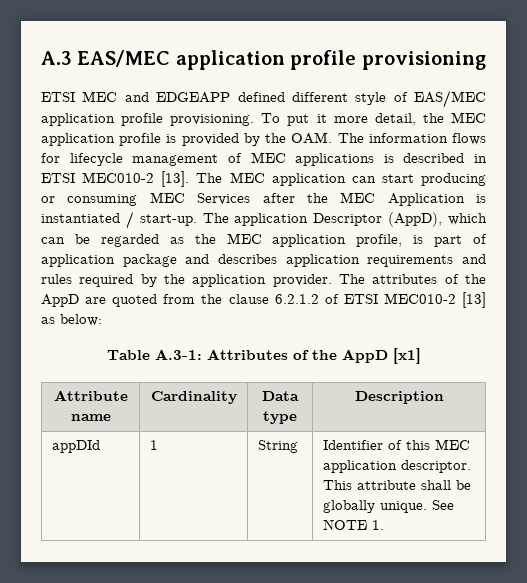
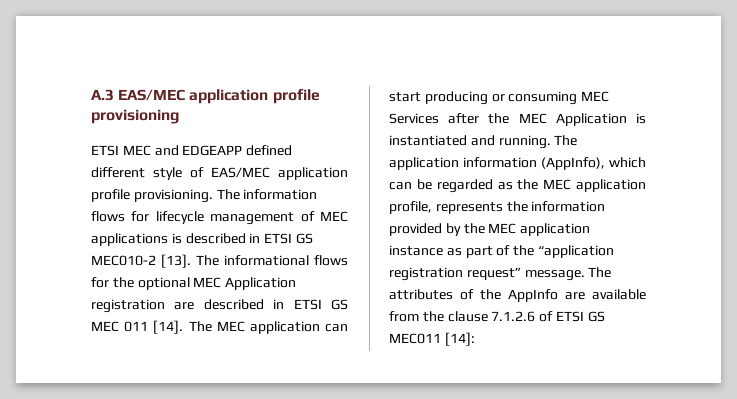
- To put it more detail, the MEC application profile is provided by the OAM. The information flows for lifecycle management of MEC applications is described in ETSI MEC010-2 [13].
+ The information flows for lifecycle management of MEC applications is described in ETSI GS MEC010-2 [13].
- The MEC application can start producing or consuming MEC Services after the MEC Application is instantiated / start-up. The application Descriptor (AppD), which can be regarded as the MEC application profile, is part of application package and describes application requirements and rules required by the application provider.
+ The informational flows for the optional MEC Application registration are described in ETSI GS MEC 011 [14]. The MEC application can start producing or consuming MEC Services after the MEC Application is instantiated and running. The application information (AppInfo), which can be regarded as the MEC application profile, represents the information provided by the MEC application instance as part of the “application registration request” message.
- The attributes of the AppD are quoted from the clause 6.2.1.2 of ETSI MEC010-2 [13] as below:
- Table A.3-1: Attributes of the AppD [x1]
- Attribute name | Cardinality | Data type | Description
- appDId | 1 | String | Identifier of this MEC application descriptor. This attribute shall be globally unique. See NOTE 1.
+ The attributes of the AppInfo are available from the clause 7.1.2.6 of ETSI GS MEC011 [14]:

